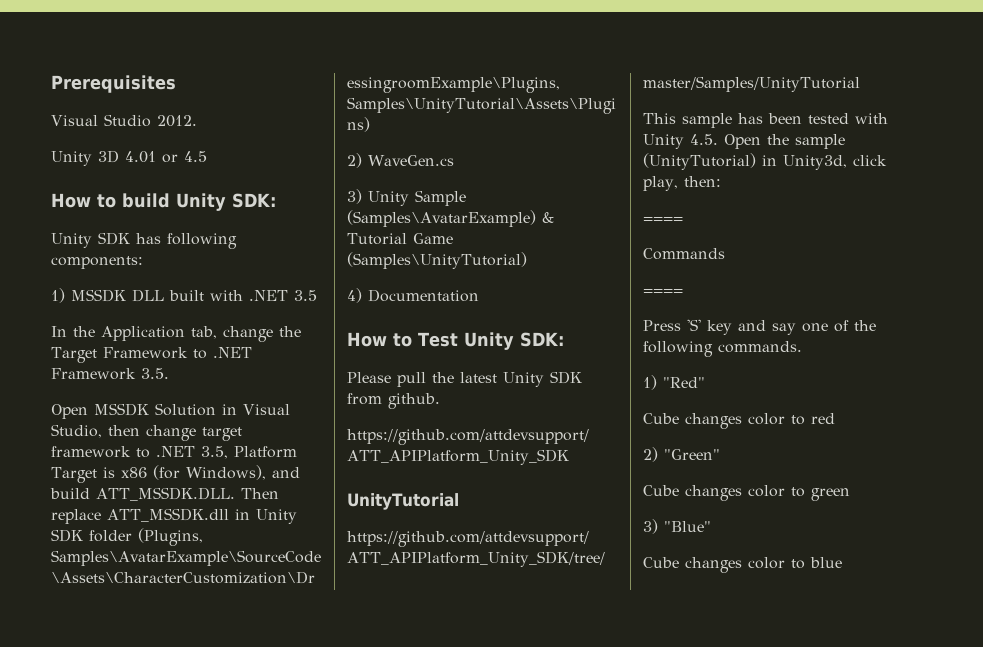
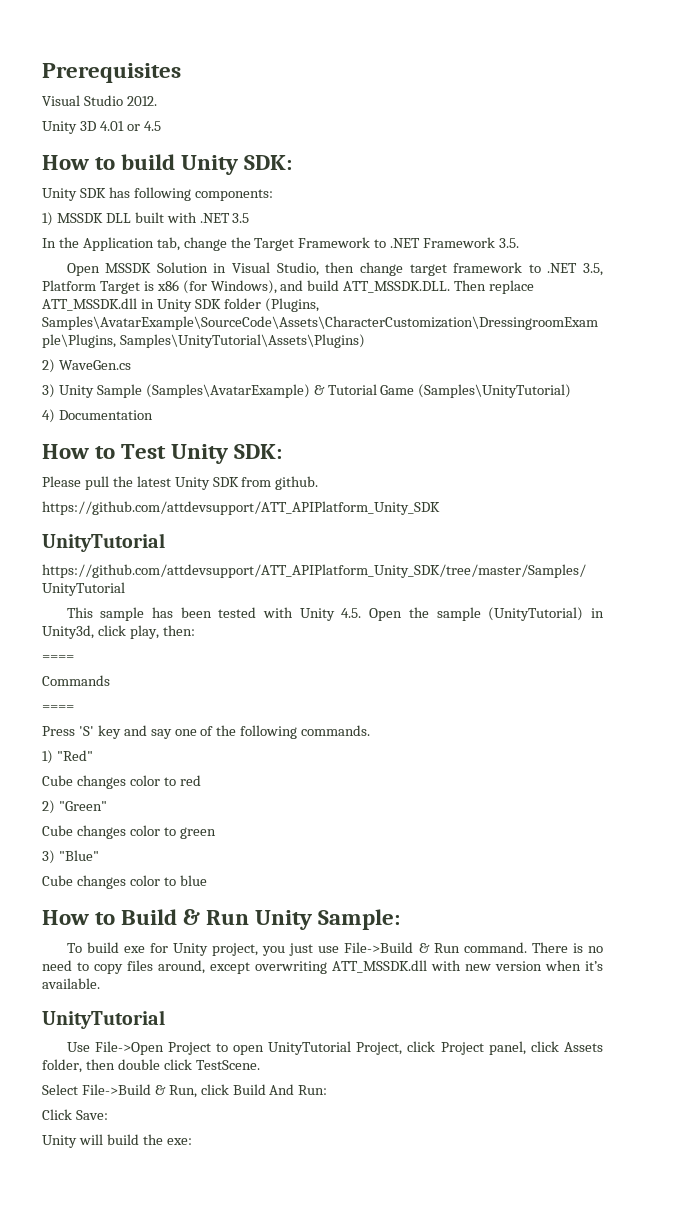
+ How to Build & Run Unity Sample:
+ To build exe for Unity project, you just use File->Build & Run command. There is no need to copy files around, except overwriting ATT_MSSDK.dll with new version when it’s available.
+ UnityTutorial
+ Use File->Open Project to open UnityTutorial Project, click Project panel, click Assets folder, then double click TestScene.
+ Select File->Build & Run, click Build And Run:
+ Click Save:
+ Unity will build the exe:

